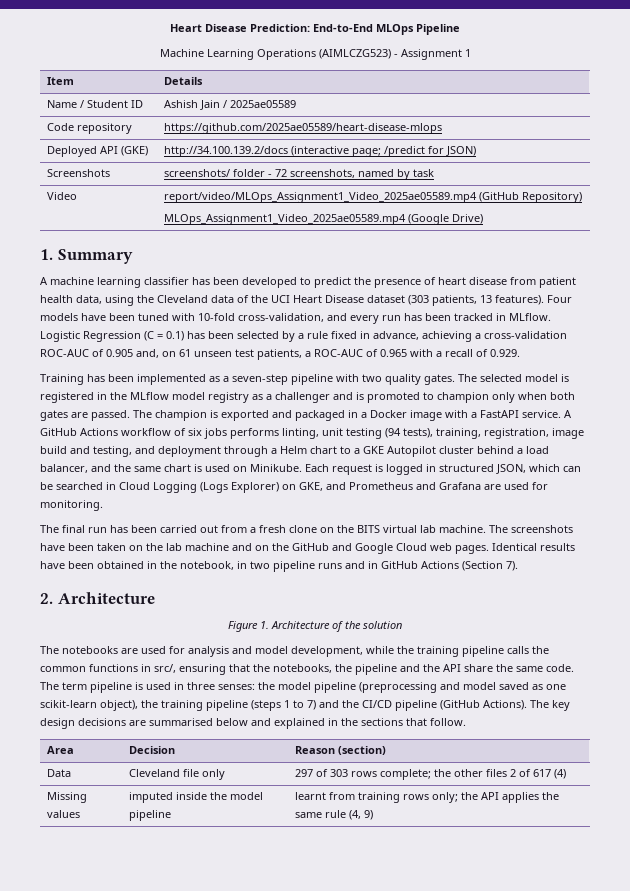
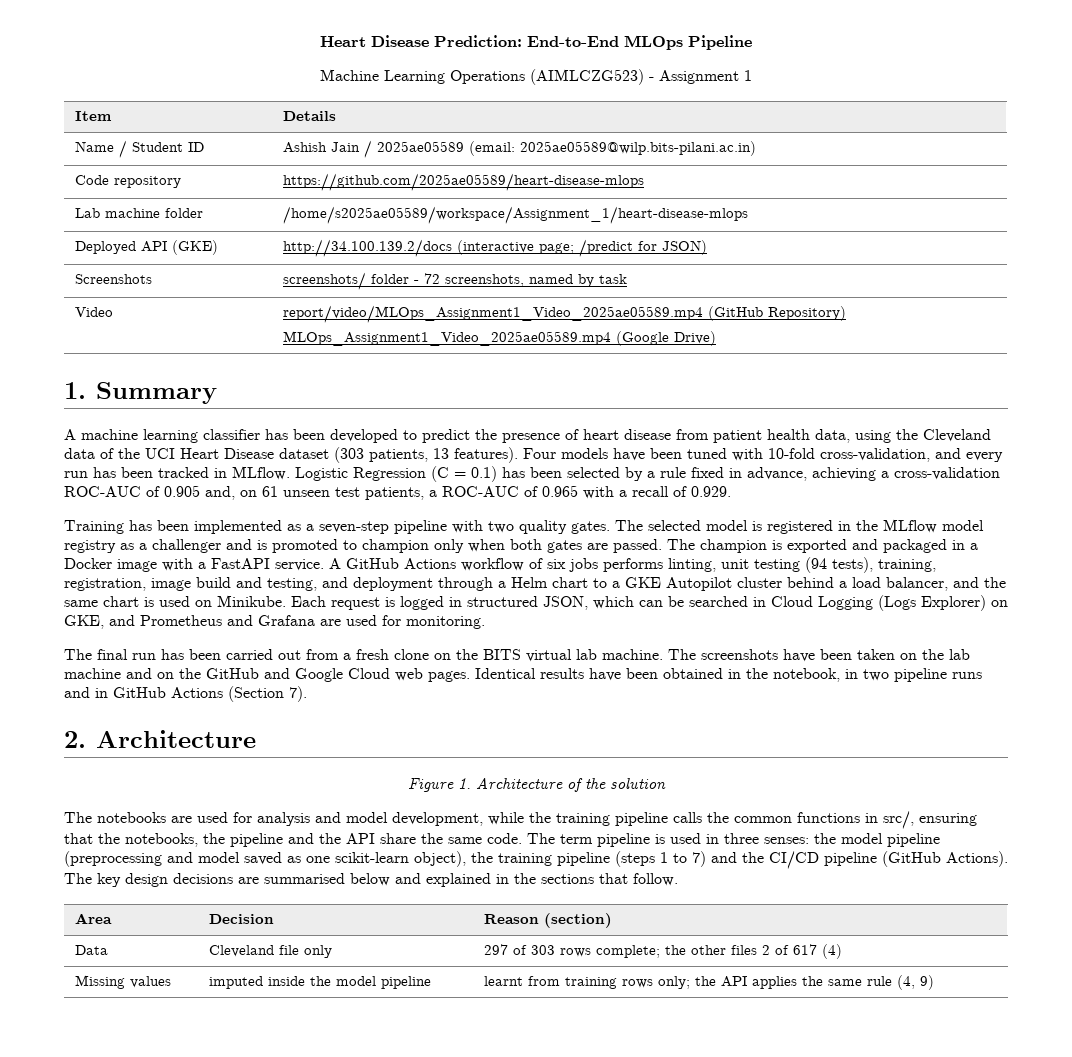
- Name / Student ID | Ashish Jain / 2025ae05589
+ Name / Student ID | Ashish Jain / 2025ae05589 (email: 2025ae05589@wilp.bits-pilani.ac.in)
+ Lab machine folder | /home/s2025ae05589/workspace/Assignment_1/heart-disease-mlops

